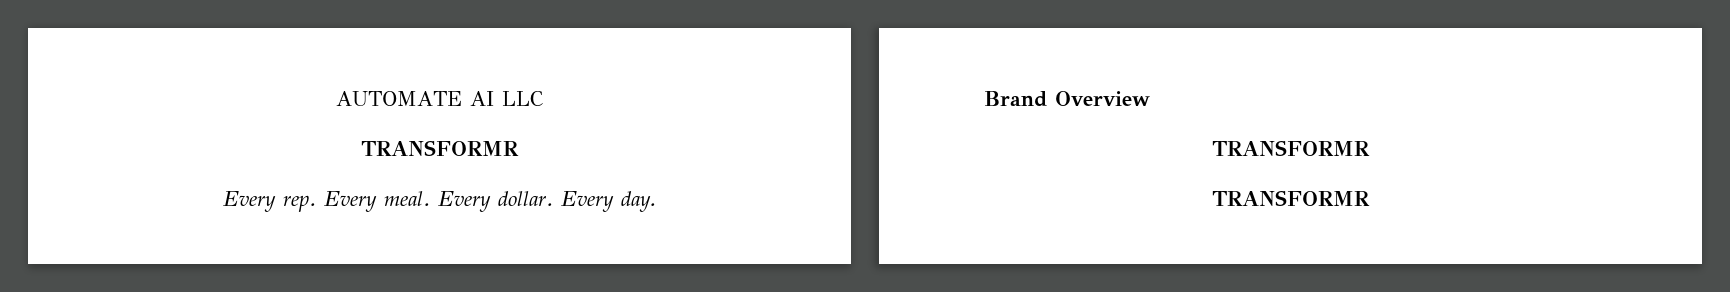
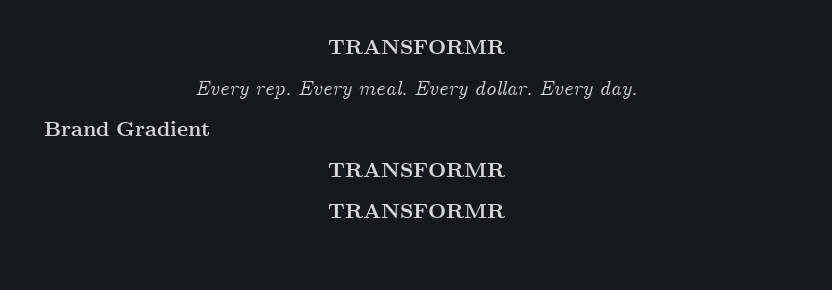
- AUTOMATE AI LLC
- Brand Overview
+ Brand Gradient

